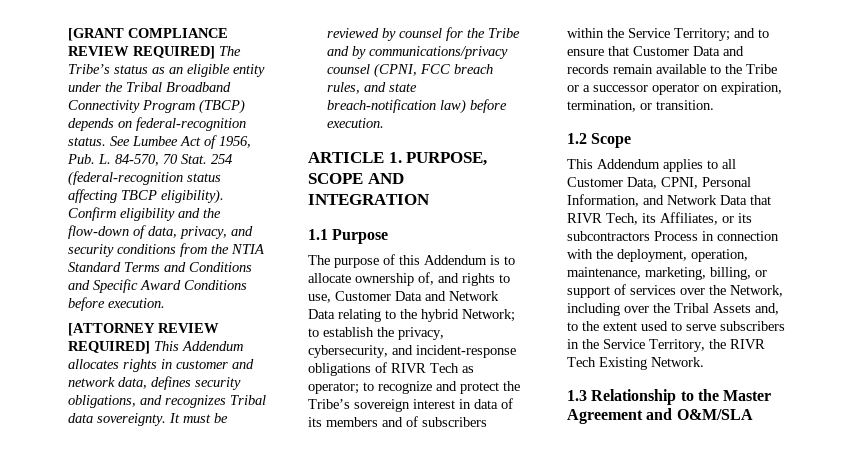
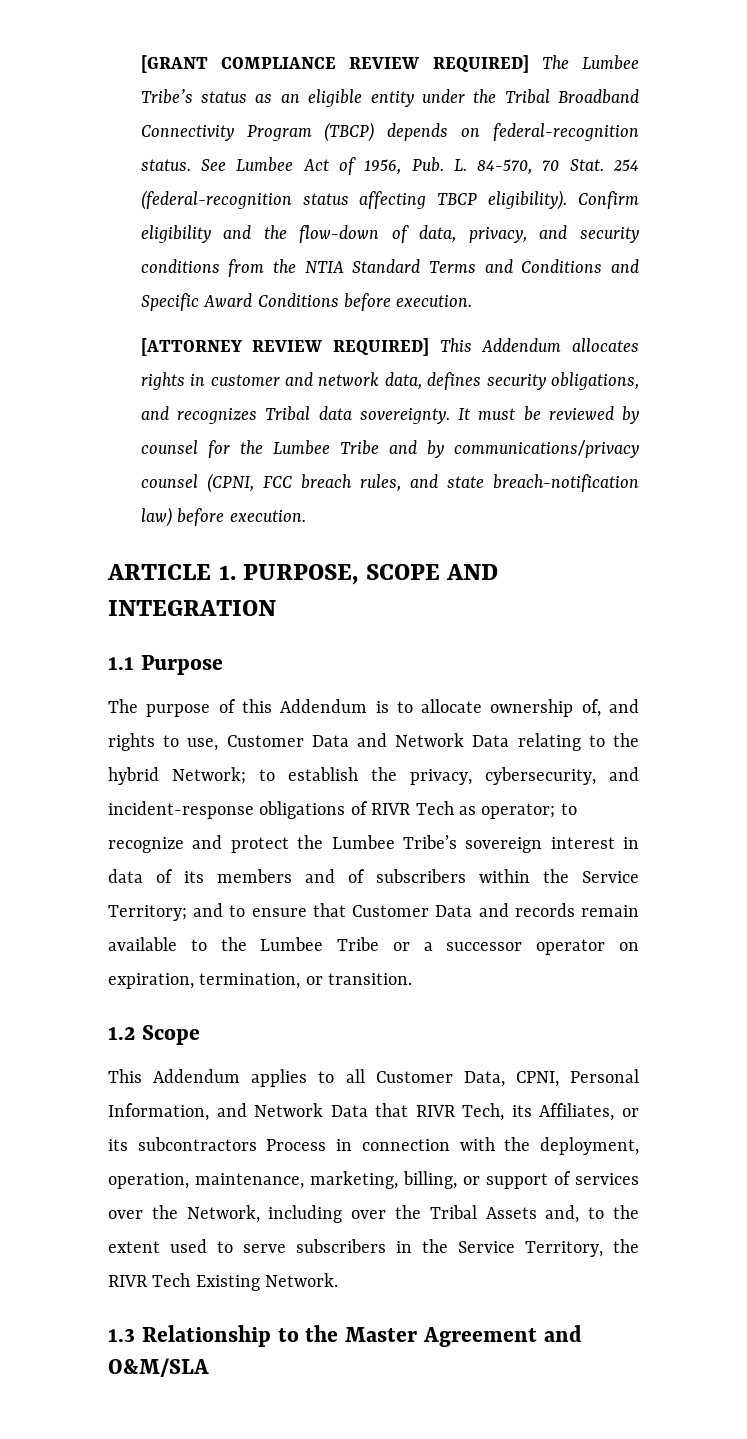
- [GRANT COMPLIANCE REVIEW REQUIRED] The Tribe’s status as an eligible entity under the Tribal Broadband Connectivity Program (TBCP) depends on federal-recognition status.
+ [GRANT COMPLIANCE REVIEW REQUIRED] The Lumbee Tribe’s status as an eligible entity under the Tribal Broadband Connectivity Program (TBCP) depends on federal-recognition status.
- It must be reviewed by counsel for the Tribe and by communications/privacy counsel (CPNI, FCC breach rules, and state breach-notification law) before execution.
+ It must be reviewed by counsel for the Lumbee Tribe and by communications/privacy counsel (CPNI, FCC breach rules, and state breach-notification law) before execution.
- to recognize and protect the Tribe’s sovereign interest in data of its members and of subscribers within the Service Territory;
+ to recognize and protect the Lumbee Tribe’s sovereign interest in data of its members and of subscribers within the Service Territory;
- and to ensure that Customer Data and records remain available to the Tribe or a successor operator on expiration, termination, or transition.
+ and to ensure that Customer Data and records remain available to the Lumbee Tribe or a successor operator on expiration, termination, or transition.

